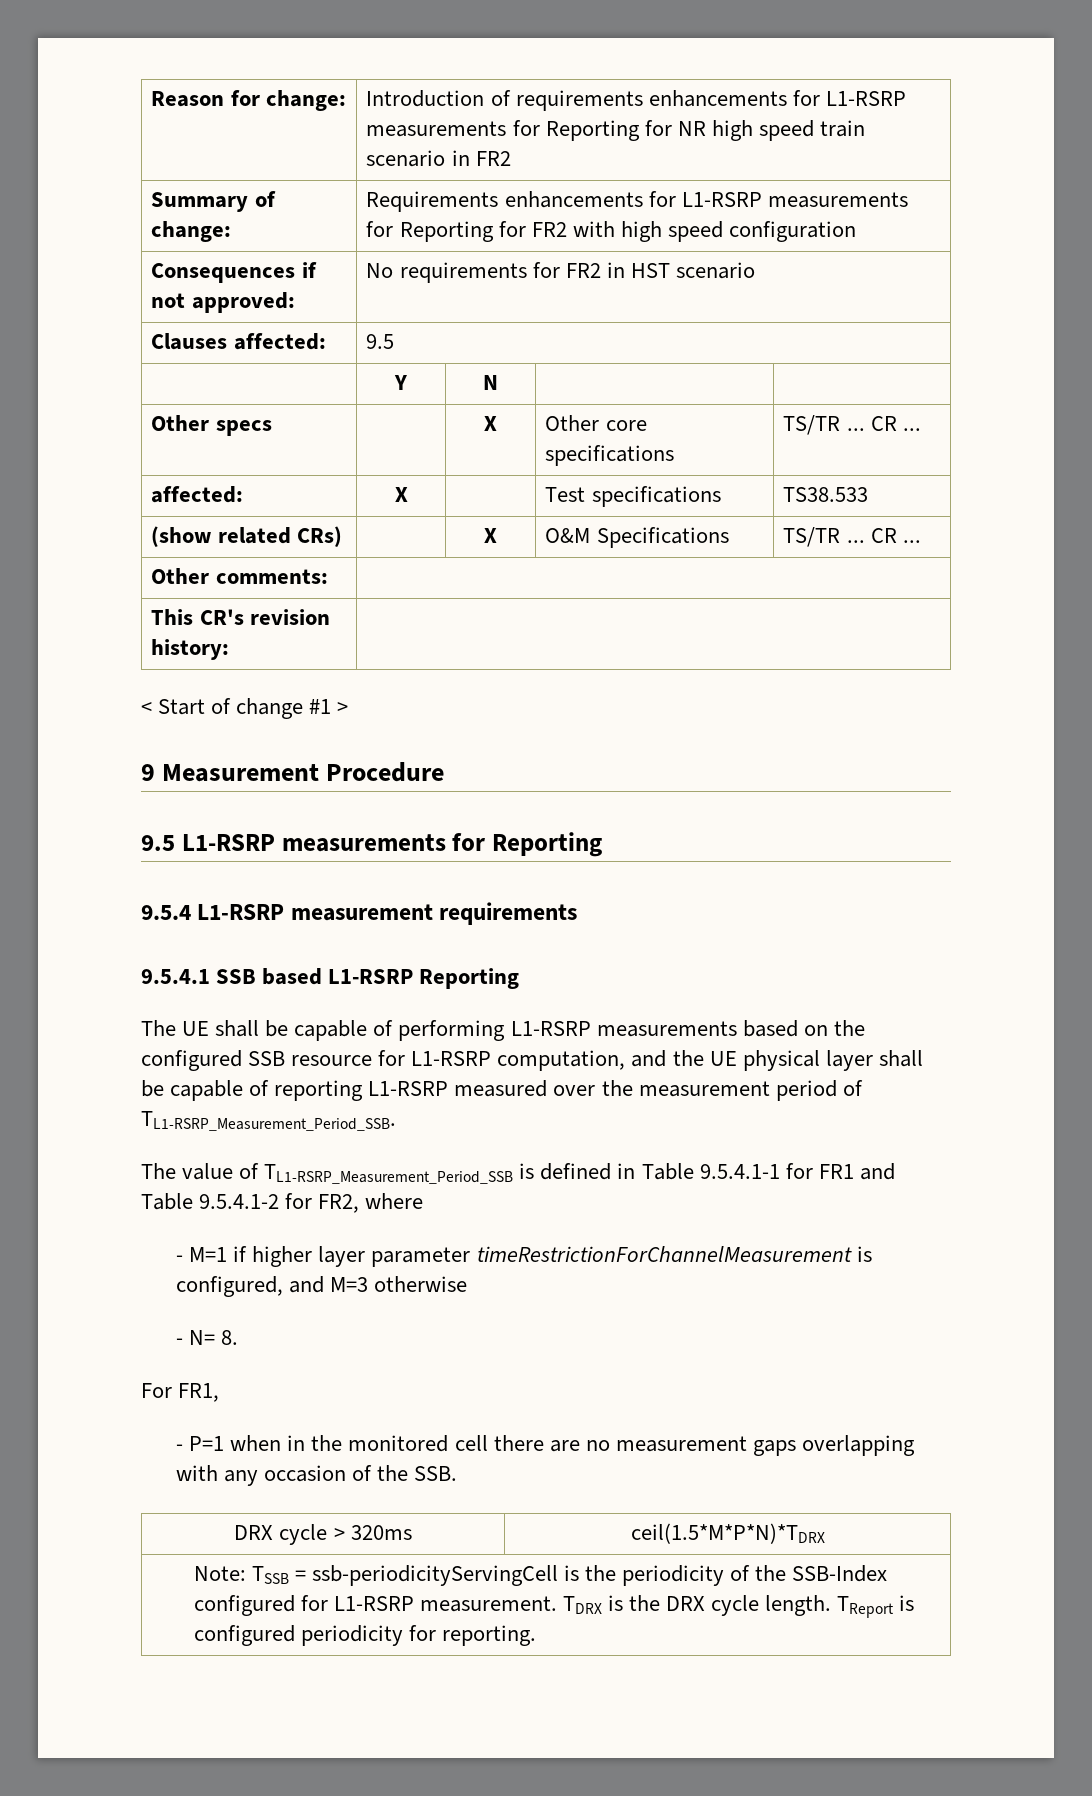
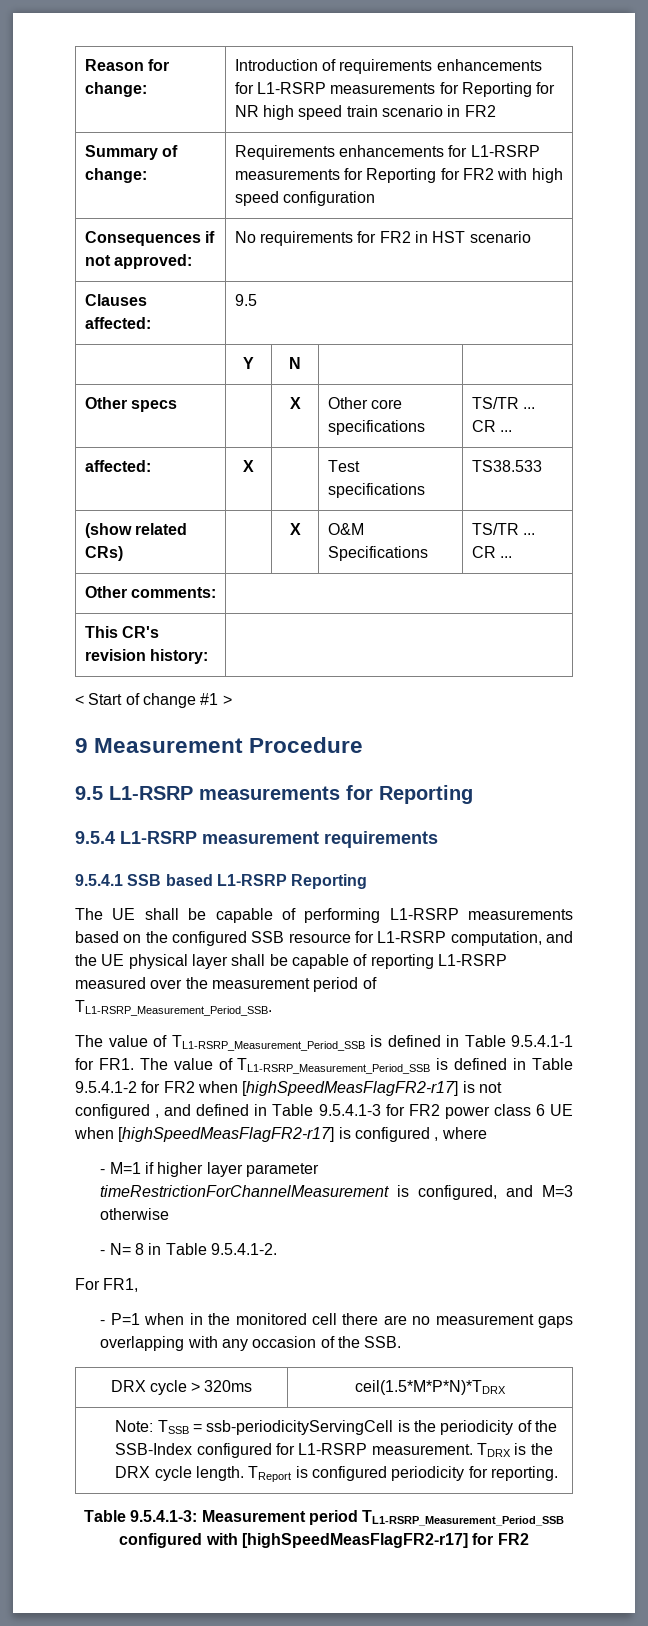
- The value of TL1-RSRP_Measurement_Period_SSB is defined in Table 9.5.4.1-1 for FR1 and Table 9.5.4.1-2 for FR2, where
+ The value of TL1-RSRP_Measurement_Period_SSB is defined in Table 9.5.4.1-1 for FR1. The value of TL1-RSRP_Measurement_Period_SSB is defined in Table 9.5.4.1-2 for FR2 when [highSpeedMeasFlagFR2-r17] is not configured , and defined in Table 9.5.4.1-3 for FR2 power class 6 UE when [highSpeedMeasFlagFR2-r17] is configured , where
- - N= 8.
+ - N= 8 in Table 9.5.4.1-2.
+ Table 9.5.4.1-3: Measurement period TL1-RSRP_Measurement_Period_SSB configured with [highSpeedMeasFlagFR2-r17] for FR2

